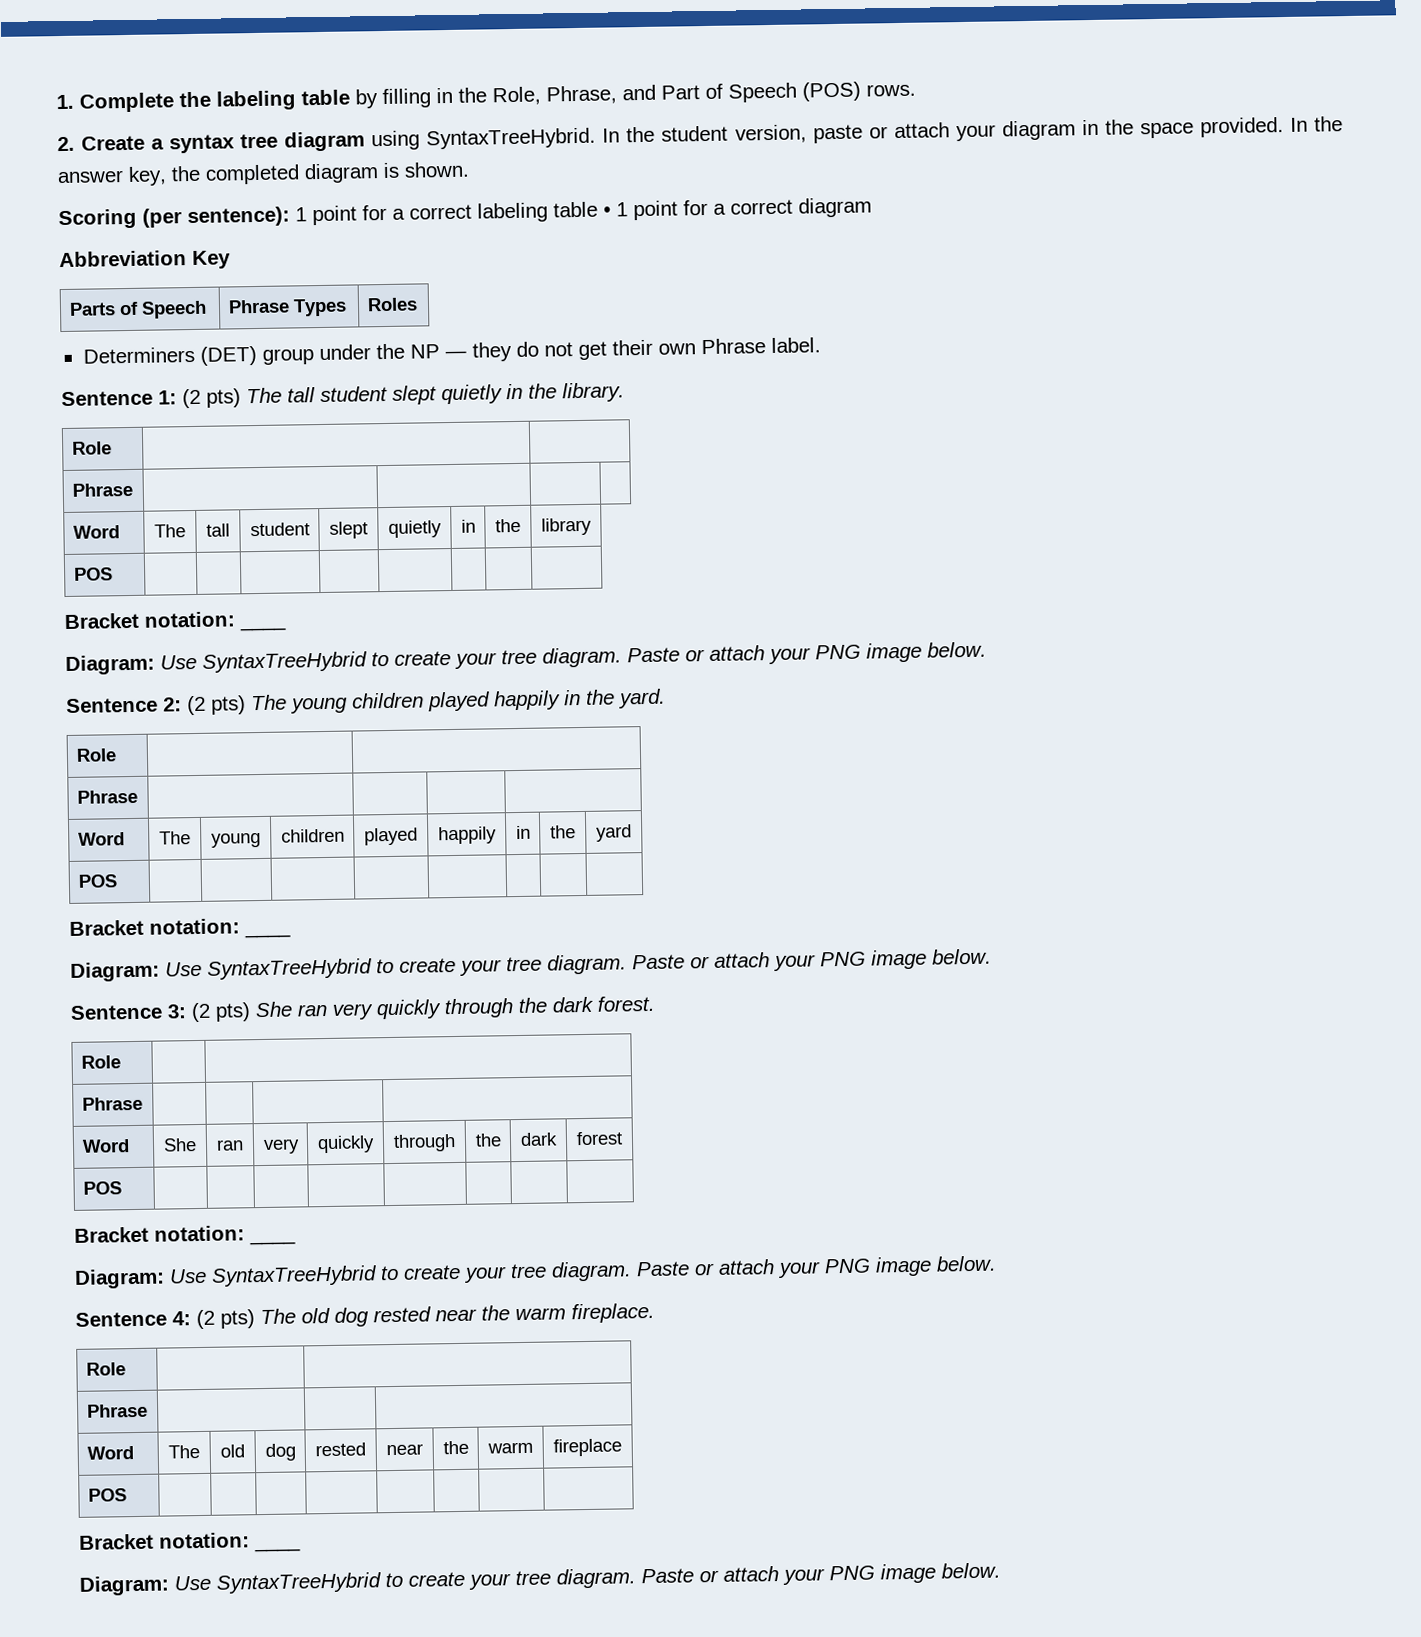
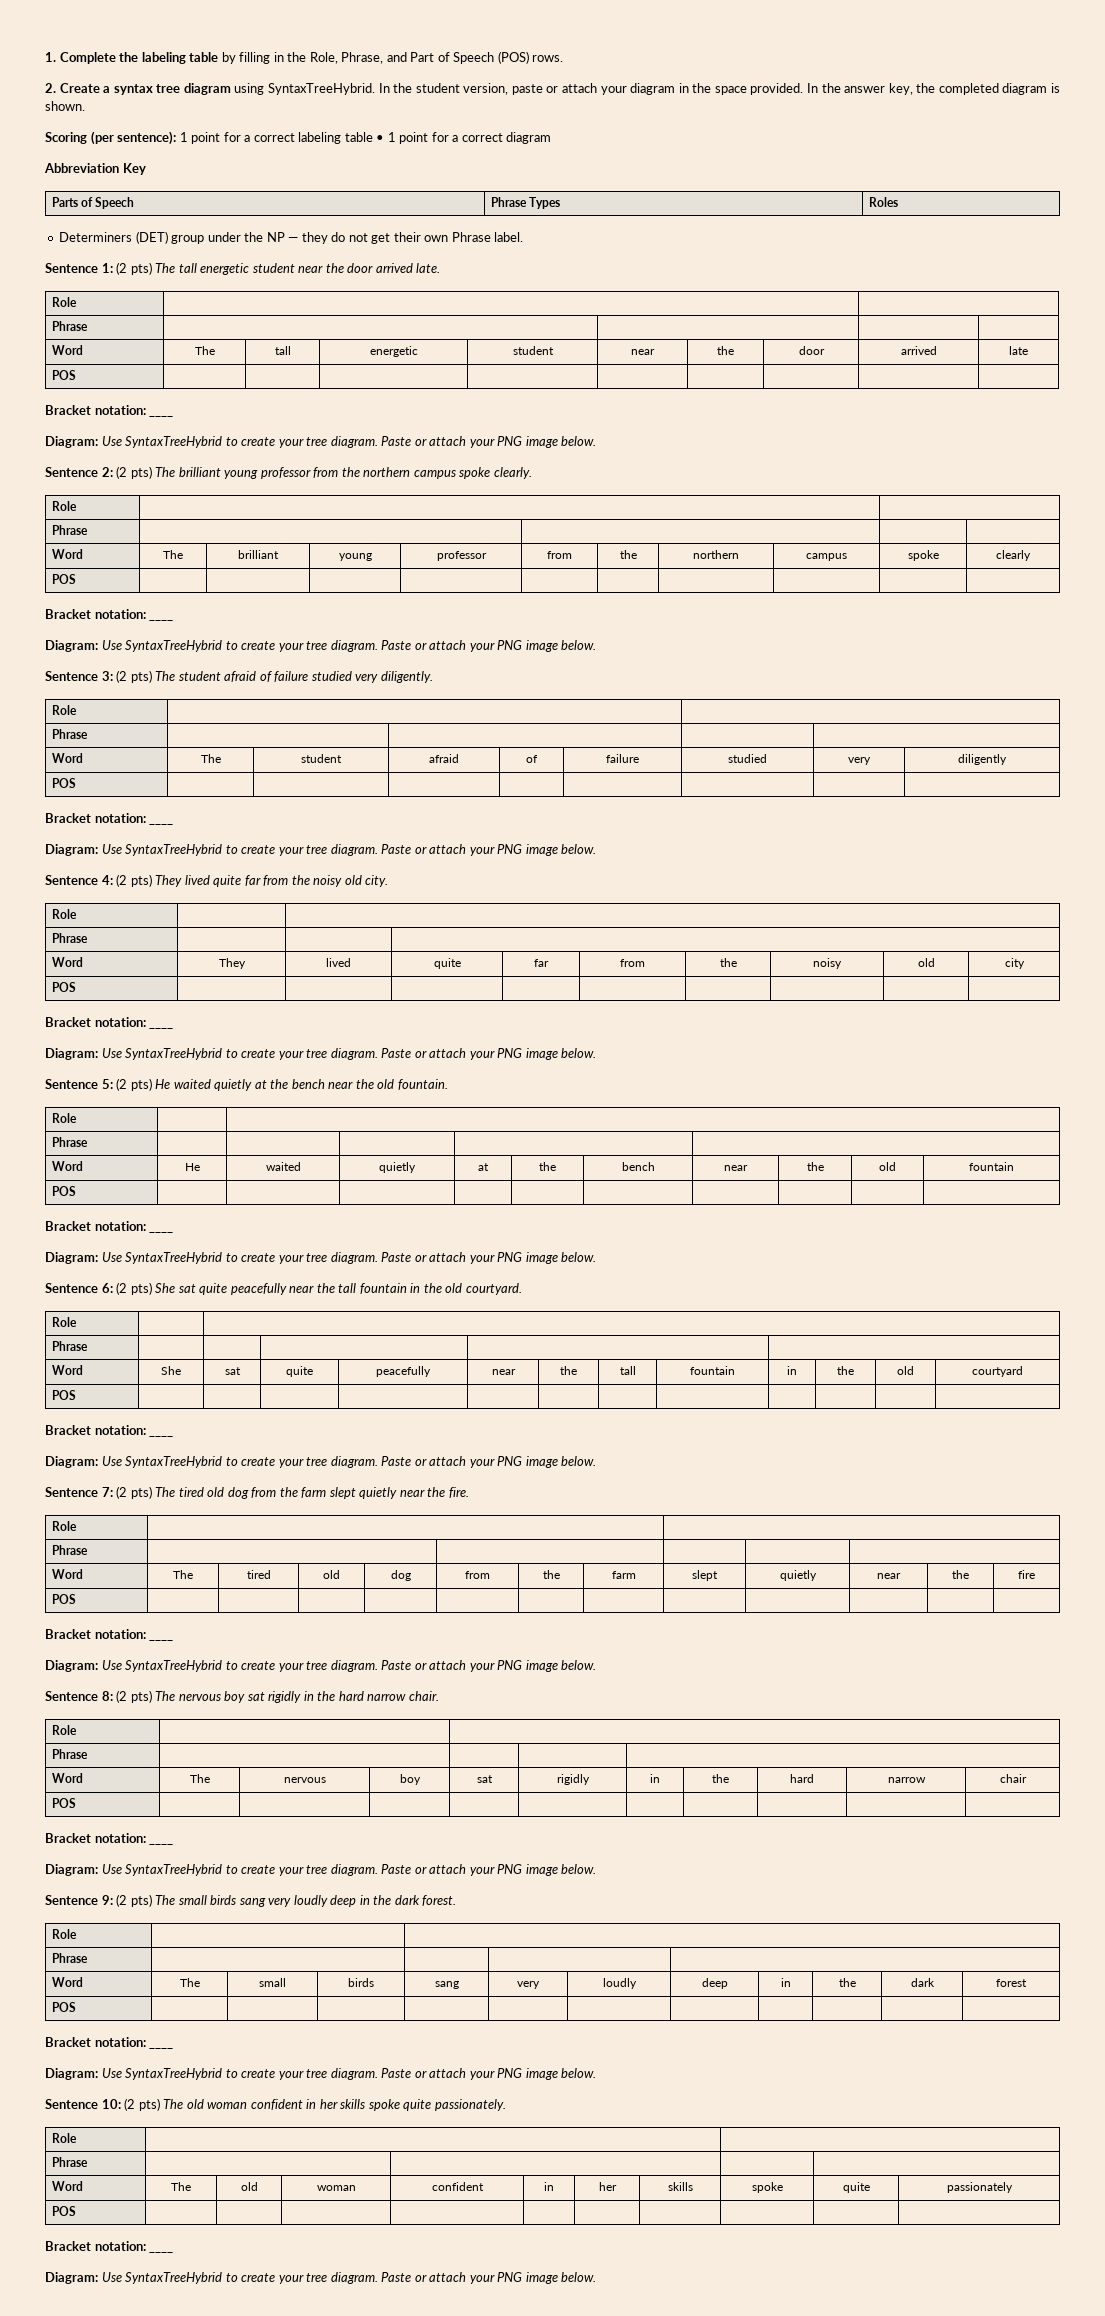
- Sentence 1: (2 pts) The tall student slept quietly in the library.
+ Sentence 1: (2 pts) The tall energetic student near the door arrived late.
- Word | The | tall | student | slept | quietly | in | the | library
- POS | | | | | | | |
+ Word | The | tall | energetic | student | near | the | door | arrived | late
+ POS | | | | | | | | |
- Sentence 2: (2 pts) The young children played happily in the yard.
+ Sentence 2: (2 pts) The brilliant young professor from the northern campus spoke clearly.
  Role | |
  Phrase | | | |
- Word | The | young | children | played | happily | in | the | yard
- POS | | | | | | | |
+ Word | The | brilliant | young | professor | from | the | northern | campus | spoke | clearly
+ POS | | | | | | | | | |
- Sentence 3: (2 pts) She ran very quickly through the dark forest.
+ Sentence 3: (2 pts) The student afraid of failure studied very diligently.
  Role | |
  Phrase | | | |
- Word | She | ran | very | quickly | through | the | dark | forest
+ Word | The | student | afraid | of | failure | studied | very | diligently
- Sentence 4: (2 pts) The old dog rested near the warm fireplace.
+ Sentence 4: (2 pts) They lived quite far from the noisy old city.
  Role | |
  Phrase | | |
- Word | The | old | dog | rested | near | the | warm | fireplace
- POS | | | | | | | |
+ Word | They | lived | quite | far | from | the | noisy | old | city
+ POS | | | | | | | | |
+ Sentence 5: (2 pts) He waited quietly at the bench near the old fountain.
+ Role | |
+ Phrase | | | | |
+ Word | He | waited | quietly | at | the | bench | near | the | old | fountain
+ POS | | | | | | | | | |
+ Bracket notation: ____
+ Diagram: Use SyntaxTreeHybrid to create your tree diagram. Paste or attach your PNG image below.
+ Sentence 6: (2 pts) She sat quite peacefully near the tall fountain in the old courtyard.
+ Role | |
+ Phrase | | | | |
+ Word | She | sat | quite | peacefully | near | the | tall | fountain | in | the | old | courtyard
+ POS | | | | | | | | | | | |
+ Bracket notation: ____
+ Diagram: Use SyntaxTreeHybrid to create your tree diagram. Paste or attach your PNG image below.
+ Sentence 7: (2 pts) The tired old dog from the farm slept quietly near the fire.
+ Role | |
+ Phrase | | | | |
+ Word | The | tired | old | dog | from | the | farm | slept | quietly | near | the | fire
+ POS | | | | | | | | | | | |
+ Bracket notation: ____
+ Diagram: Use SyntaxTreeHybrid to create your tree diagram. Paste or attach your PNG image below.
+ Sentence 8: (2 pts) The nervous boy sat rigidly in the hard narrow chair.
+ Role | |
+ Phrase | | | |
+ Word | The | nervous | boy | sat | rigidly | in | the | hard | narrow | chair
+ POS | | | | | | | | | |
+ Bracket notation: ____
+ Diagram: Use SyntaxTreeHybrid to create your tree diagram. Paste or attach your PNG image below.
+ Sentence 9: (2 pts) The small birds sang very loudly deep in the dark forest.
+ Role | |
+ Phrase | | | |
+ Word | The | small | birds | sang | very | loudly | deep | in | the | dark | forest
+ POS | | | | | | | | | | |
+ Bracket notation: ____
+ Diagram: Use SyntaxTreeHybrid to create your tree diagram. Paste or attach your PNG image below.
+ Sentence 10: (2 pts) The old woman confident in her skills spoke quite passionately.
+ Role | |
+ Phrase | | | |
+ Word | The | old | woman | confident | in | her | skills | spoke | quite | passionately
+ POS | | | | | | | | | |
+ Bracket notation: ____
+ Diagram: Use SyntaxTreeHybrid to create your tree diagram. Paste or attach your PNG image below.

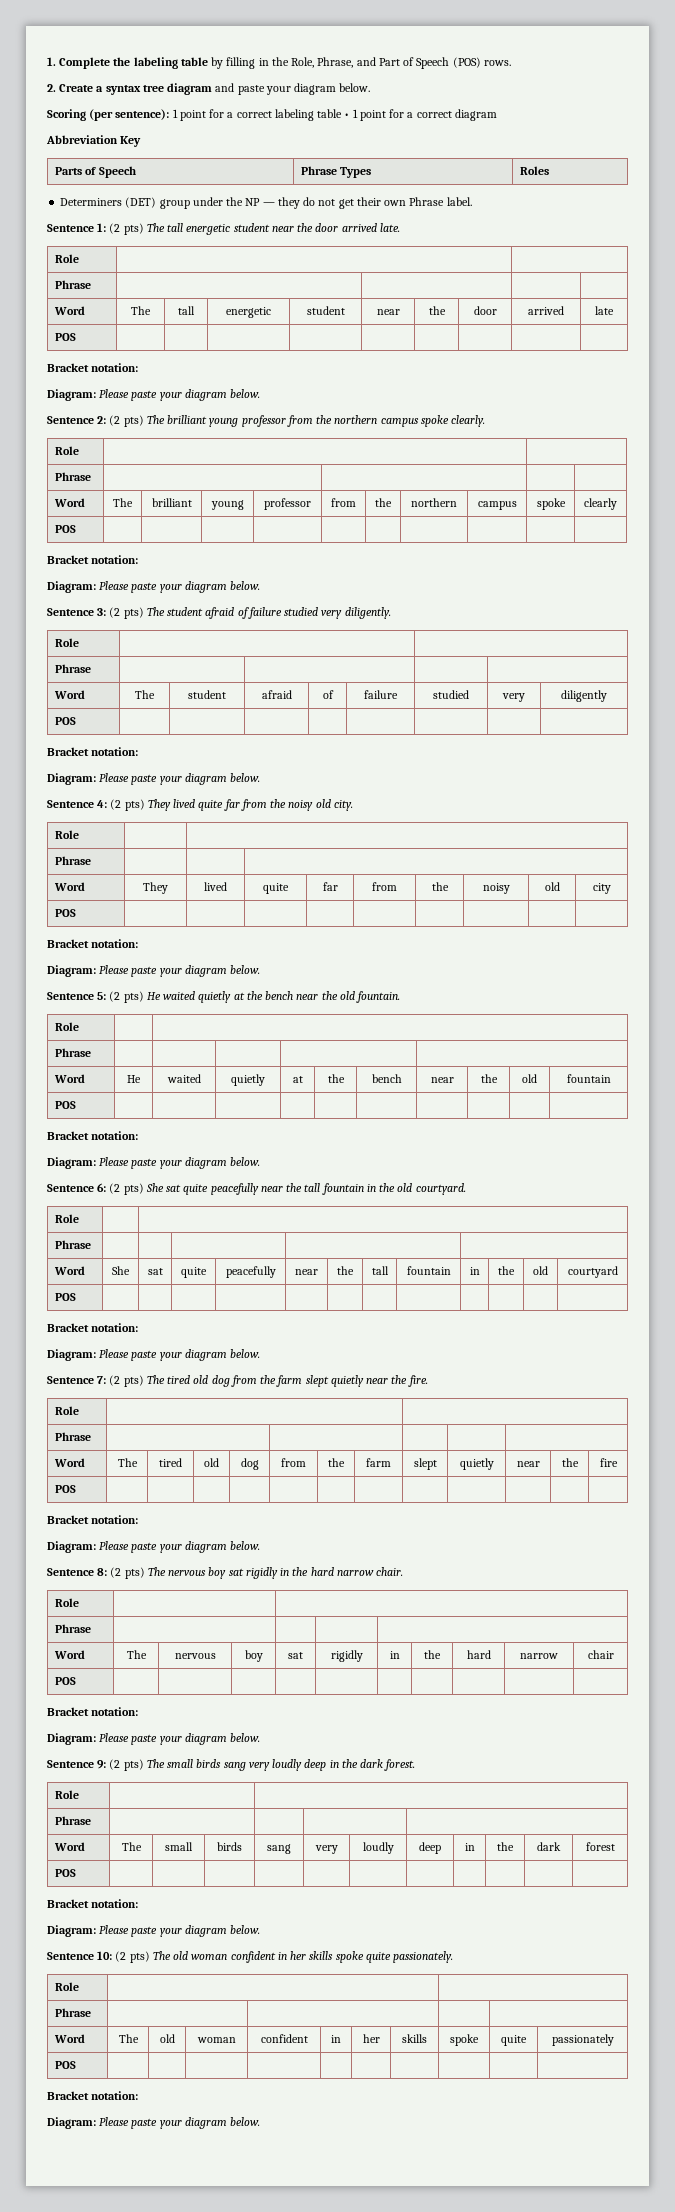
- 2. Create a syntax tree diagram using SyntaxTreeHybrid. In the student version, paste or attach your diagram in the space provided. In the answer key, the completed diagram is shown.
+ 2. Create a syntax tree diagram and paste your diagram below.
  Word | The | tall | energetic | student | near | the | door | arrived | late
  POS | | | | | | | | |
- Bracket notation: ____
- Diagram: Use SyntaxTreeHybrid to create your tree diagram. Paste or attach your PNG image below.
+ Bracket notation:
+ Diagram: Please paste your diagram below.
  Word | The | brilliant | young | professor | from | the | northern | campus | spoke | clearly
  POS | | | | | | | | | |
- Bracket notation: ____
- Diagram: Use SyntaxTreeHybrid to create your tree diagram. Paste or attach your PNG image below.
+ Bracket notation:
+ Diagram: Please paste your diagram below.
  Word | The | student | afraid | of | failure | studied | very | diligently
  POS | | | | | | | |
- Bracket notation: ____
- Diagram: Use SyntaxTreeHybrid to create your tree diagram. Paste or attach your PNG image below.
+ Bracket notation:
+ Diagram: Please paste your diagram below.
  Word | They | lived | quite | far | from | the | noisy | old | city
  POS | | | | | | | | |
- Bracket notation: ____
- Diagram: Use SyntaxTreeHybrid to create your tree diagram. Paste or attach your PNG image below.
+ Bracket notation:
+ Diagram: Please paste your diagram below.
  Word | He | waited | quietly | at | the | bench | near | the | old | fountain
  POS | | | | | | | | | |
- Bracket notation: ____
- Diagram: Use SyntaxTreeHybrid to create your tree diagram. Paste or attach your PNG image below.
+ Bracket notation:
+ Diagram: Please paste your diagram below.
  Word | She | sat | quite | peacefully | near | the | tall | fountain | in | the | old | courtyard
  POS | | | | | | | | | | | |
- Bracket notation: ____
- Diagram: Use SyntaxTreeHybrid to create your tree diagram. Paste or attach your PNG image below.
+ Bracket notation:
+ Diagram: Please paste your diagram below.
  Word | The | tired | old | dog | from | the | farm | slept | quietly | near | the | fire
  POS | | | | | | | | | | | |
- Bracket notation: ____
- Diagram: Use SyntaxTreeHybrid to create your tree diagram. Paste or attach your PNG image below.
+ Bracket notation:
+ Diagram: Please paste your diagram below.
  Word | The | nervous | boy | sat | rigidly | in | the | hard | narrow | chair
  POS | | | | | | | | | |
- Bracket notation: ____
- Diagram: Use SyntaxTreeHybrid to create your tree diagram. Paste or attach your PNG image below.
+ Bracket notation:
+ Diagram: Please paste your diagram below.
  Word | The | small | birds | sang | very | loudly | deep | in | the | dark | forest
  POS | | | | | | | | | | |
- Bracket notation: ____
- Diagram: Use SyntaxTreeHybrid to create your tree diagram. Paste or attach your PNG image below.
+ Bracket notation:
+ Diagram: Please paste your diagram below.
  Word | The | old | woman | confident | in | her | skills | spoke | quite | passionately
  POS | | | | | | | | | |
- Bracket notation: ____
- Diagram: Use SyntaxTreeHybrid to create your tree diagram. Paste or attach your PNG image below.
+ Bracket notation:
+ Diagram: Please paste your diagram below.

